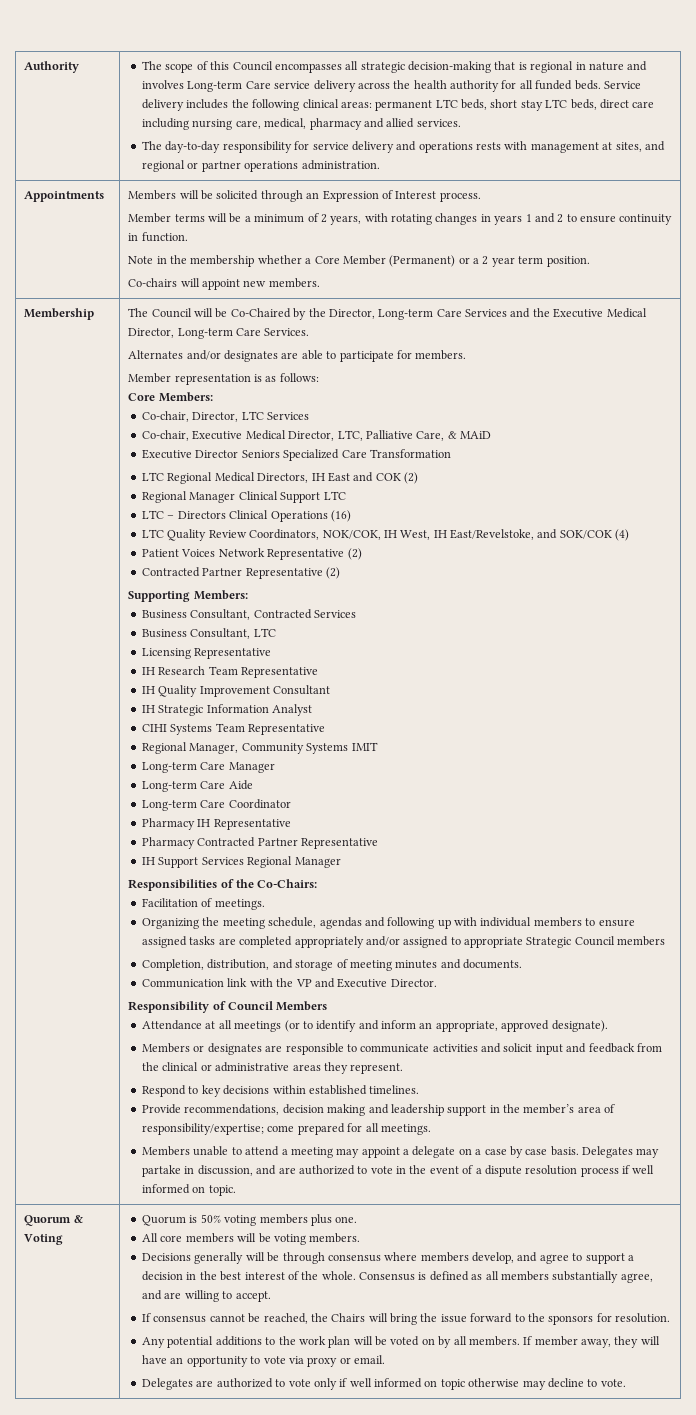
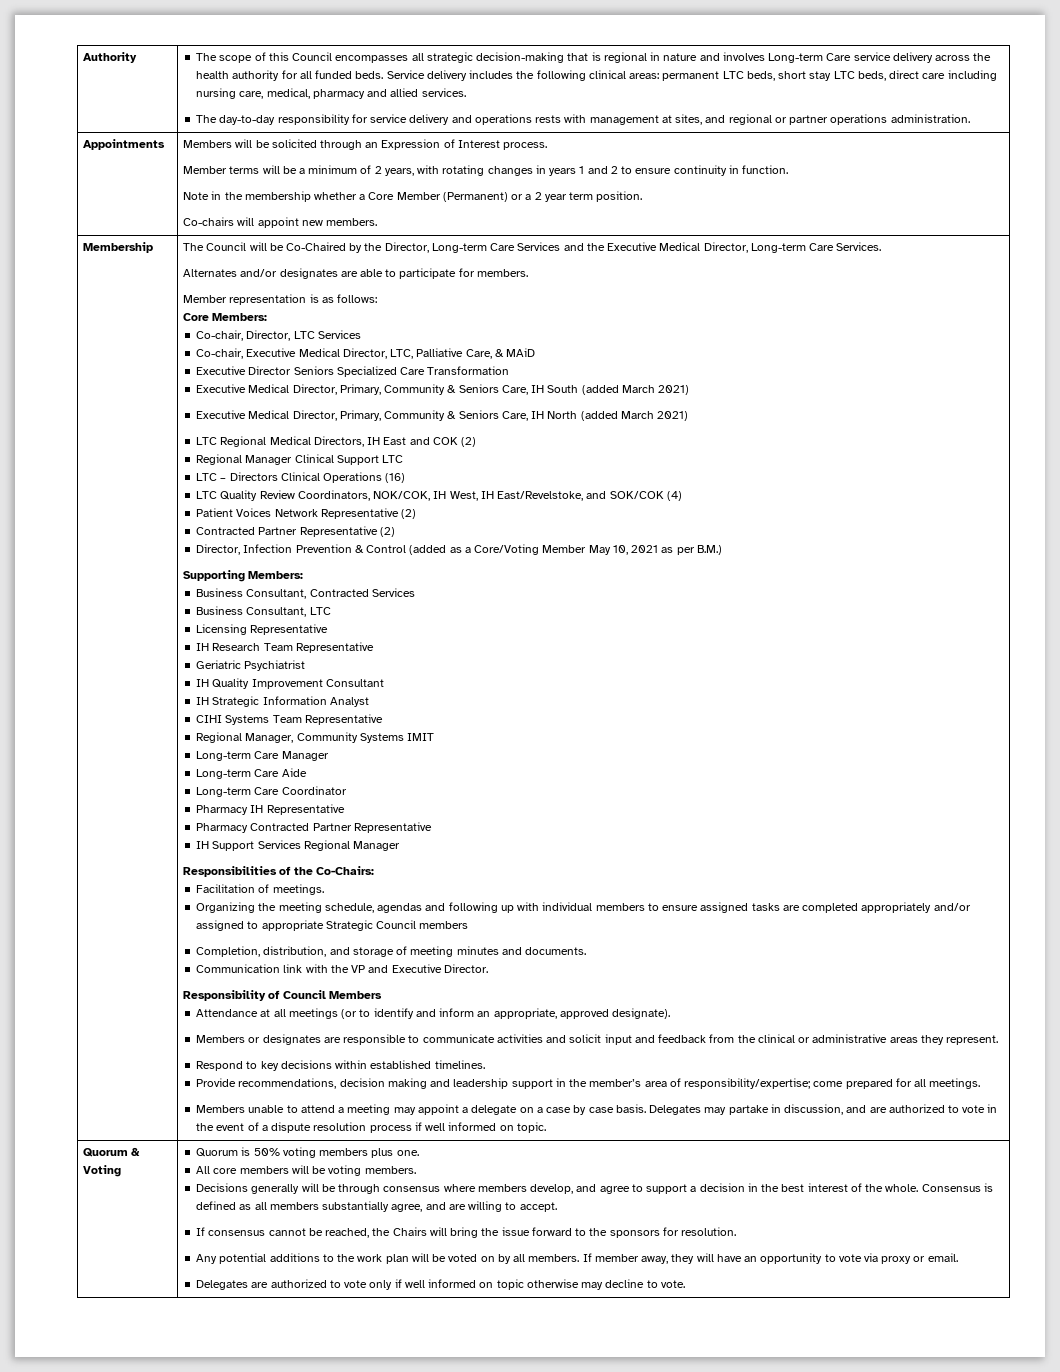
+ Executive Medical Director, Primary, Community & Seniors Care, IH South (added March 2021)
+ Executive Medical Director, Primary, Community & Seniors Care, IH North (added March 2021)
+ Director, Infection Prevention & Control (added as a Core/Voting Member May 10, 2021 as per B.M.)
+ Geriatric Psychiatrist

